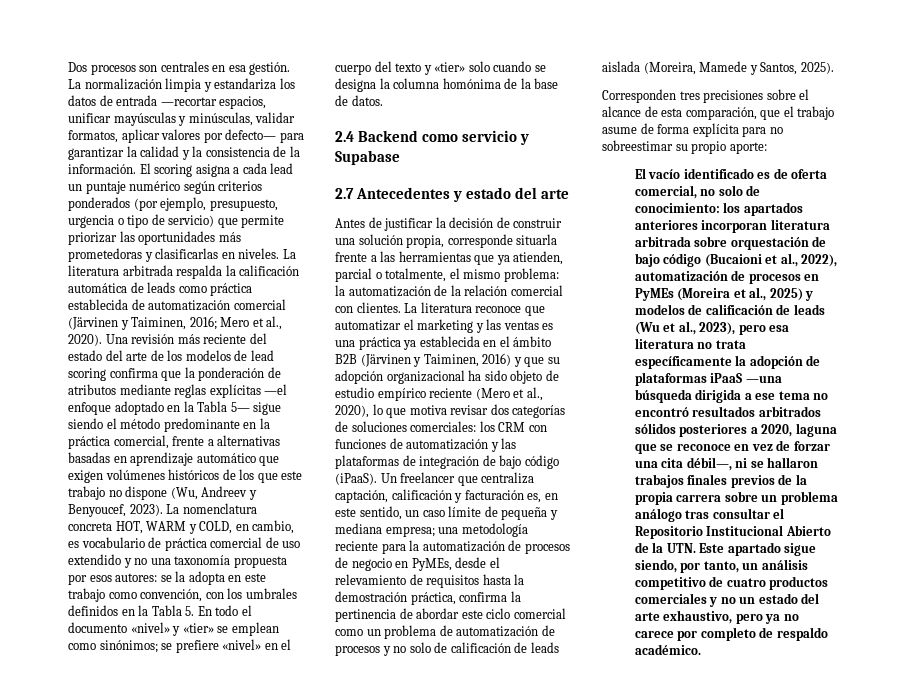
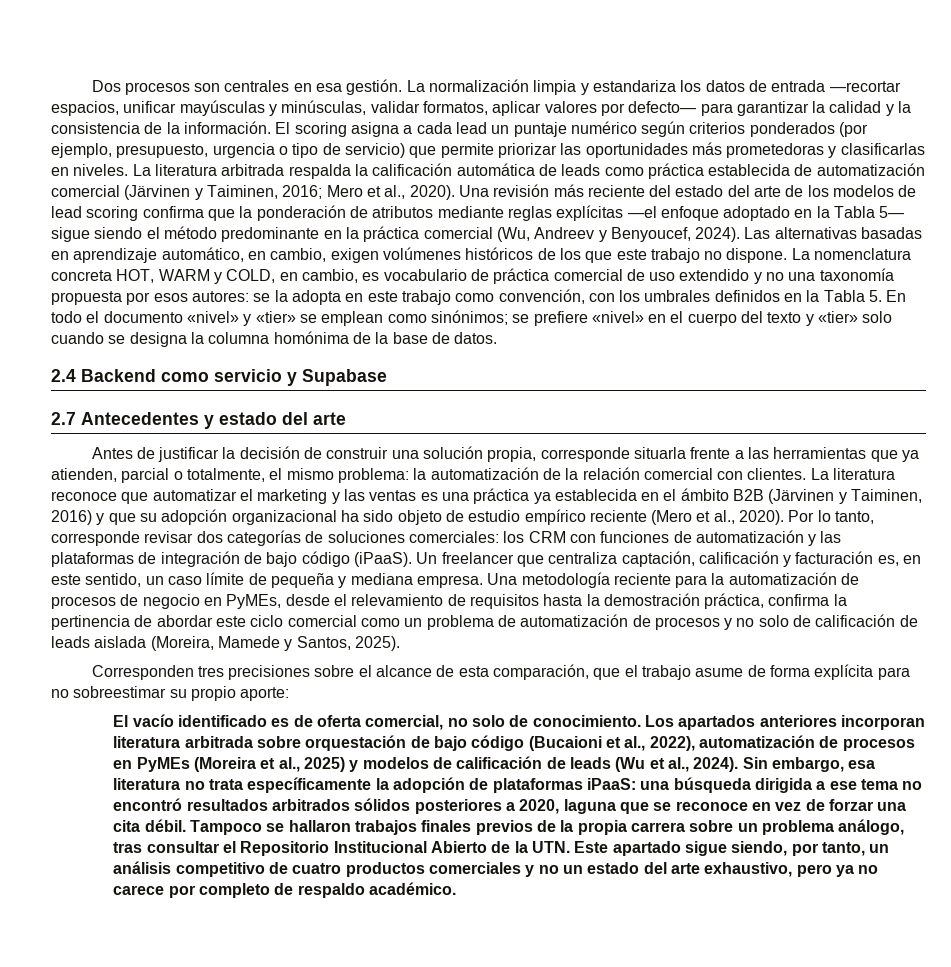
- Una revisión más reciente del estado del arte de los modelos de lead scoring confirma que la ponderación de atributos mediante reglas explícitas —el enfoque adoptado en la Tabla 5— sigue siendo el método predominante en la práctica comercial, frente a alternativas basadas en aprendizaje automático que exigen volúmenes históricos de los que este trabajo no dispone (Wu, Andreev y Benyoucef, 2023).
+ Una revisión más reciente del estado del arte de los modelos de lead scoring confirma que la ponderación de atributos mediante reglas explícitas —el enfoque adoptado en la Tabla 5— sigue siendo el método predominante en la práctica comercial (Wu, Andreev y Benyoucef, 2024). Las alternativas basadas en aprendizaje automático, en cambio, exigen volúmenes históricos de los que este trabajo no dispone.
- La literatura reconoce que automatizar el marketing y las ventas es una práctica ya establecida en el ámbito B2B (Järvinen y Taiminen, 2016) y que su adopción organizacional ha sido objeto de estudio empírico reciente (Mero et al., 2020), lo que motiva revisar dos categorías de soluciones comerciales: los CRM con funciones de automatización y las plataformas de integración de bajo código (iPaaS).
+ La literatura reconoce que automatizar el marketing y las ventas es una práctica ya establecida en el ámbito B2B (Järvinen y Taiminen, 2016) y que su adopción organizacional ha sido objeto de estudio empírico reciente (Mero et al., 2020). Por lo tanto, corresponde revisar dos categorías de soluciones comerciales: los CRM con funciones de automatización y las plataformas de integración de bajo código (iPaaS).
- Un freelancer que centraliza captación, calificación y facturación es, en este sentido, un caso límite de pequeña y mediana empresa; una metodología reciente para la automatización de procesos de negocio en PyMEs, desde el relevamiento de requisitos hasta la demostración práctica, confirma la pertinencia de abordar este ciclo comercial como un problema de automatización de procesos y no solo de calificación de leads aislada (Moreira, Mamede y Santos, 2025).
+ Un freelancer que centraliza captación, calificación y facturación es, en este sentido, un caso límite de pequeña y mediana empresa. Una metodología reciente para la automatización de procesos de negocio en PyMEs, desde el relevamiento de requisitos hasta la demostración práctica, confirma la pertinencia de abordar este ciclo comercial como un problema de automatización de procesos y no solo de calificación de leads aislada (Moreira, Mamede y Santos, 2025).
- El vacío identificado es de oferta comercial, no solo de conocimiento: los apartados anteriores incorporan literatura arbitrada sobre orquestación de bajo código (Bucaioni et al., 2022), automatización de procesos en PyMEs (Moreira et al., 2025) y modelos de calificación de leads (Wu et al., 2023), pero esa literatura no trata específicamente la adopción de plataformas iPaaS —una búsqueda dirigida a ese tema no encontró resultados arbitrados sólidos posteriores a 2020, laguna que se reconoce en vez de forzar una cita débil—, ni se hallaron trabajos finales previos de la propia carrera sobre un problema análogo tras consultar el Repositorio Institucional Abierto de la UTN. Este apartado sigue siendo, por tanto, un análisis competitivo de cuatro productos comerciales y no un estado del arte exhaustivo, pero ya no carece por completo de respaldo académico.
+ El vacío identificado es de oferta comercial, no solo de conocimiento. Los apartados anteriores incorporan literatura arbitrada sobre orquestación de bajo código (Bucaioni et al., 2022), automatización de procesos en PyMEs (Moreira et al., 2025) y modelos de calificación de leads (Wu et al., 2024). Sin embargo, esa literatura no trata específicamente la adopción de plataformas iPaaS: una búsqueda dirigida a ese tema no encontró resultados arbitrados sólidos posteriores a 2020, laguna que se reconoce en vez de forzar una cita débil. Tampoco se hallaron trabajos finales previos de la propia carrera sobre un problema análogo, tras consultar el Repositorio Institucional Abierto de la UTN. Este apartado sigue siendo, por tanto, un análisis competitivo de cuatro productos comerciales y no un estado del arte exhaustivo, pero ya no carece por completo de respaldo académico.

